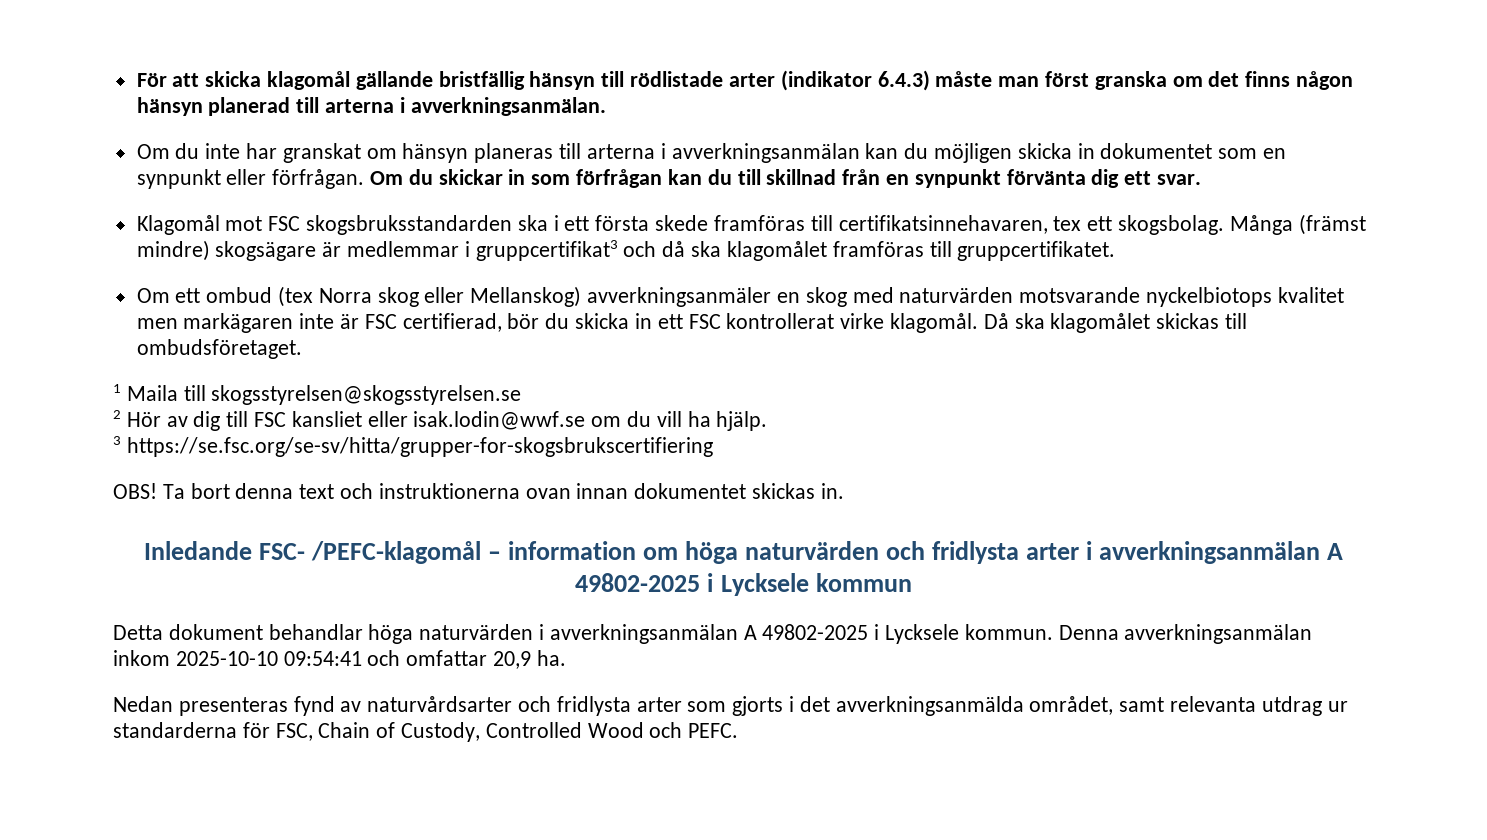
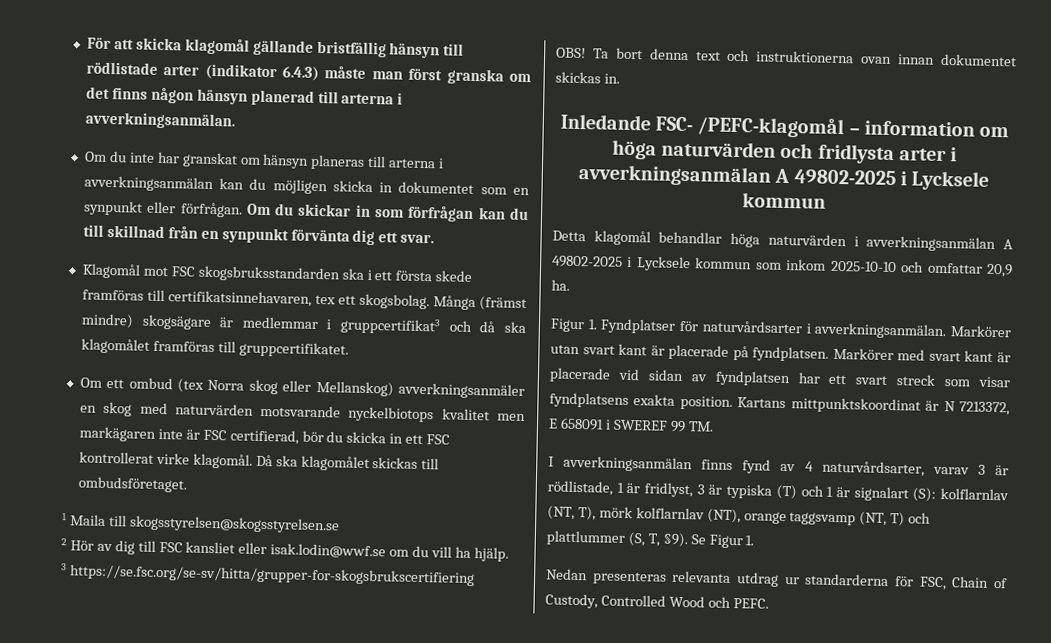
- Detta dokument behandlar höga naturvärden i avverkningsanmälan A 49802-2025 i Lycksele kommun. Denna avverkningsanmälan inkom 2025-10-10 09:54:41 och omfattar 20,9 ha.
+ Detta klagomål behandlar höga naturvärden i avverkningsanmälan A 49802-2025 i Lycksele kommun som inkom 2025-10-10 och omfattar 20,9 ha.
- Nedan presenteras fynd av naturvårdsarter och fridlysta arter som gjorts i det avverkningsanmälda området, samt relevanta utdrag ur standarderna för FSC, Chain of Custody, Controlled Wood och PEFC.
+ Figur 1. Fyndplatser för naturvårdsarter i avverkningsanmälan. Markörer utan svart kant är placerade på fyndplatsen. Markörer med svart kant är placerade vid sidan av fyndplatsen har ett svart streck som visar fyndplatsens exakta position. Kartans mittpunktskoordinat är N 7213372, E 658091 i SWEREF 99 TM.
+ I avverkningsanmälan finns fynd av 4 naturvårdsarter, varav 3 är rödlistade, 1 är fridlyst, 3 är typiska (T) och 1 är signalart (S): kolflarnlav (NT, T), mörk kolflarnlav (NT), orange taggsvamp (NT, T) och plattlummer (S, T, §9). Se Figur 1.
+ Nedan presenteras relevanta utdrag ur standarderna för FSC, Chain of Custody, Controlled Wood och PEFC.

